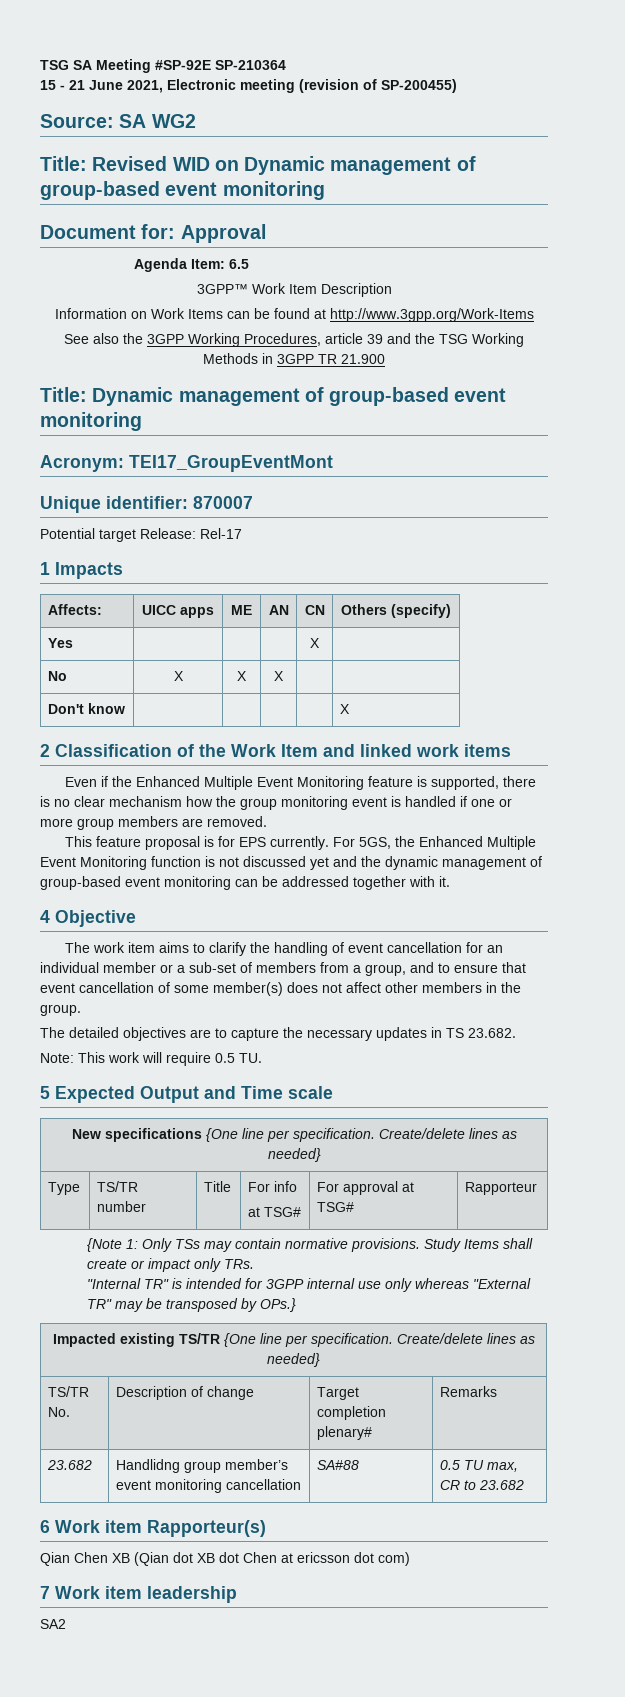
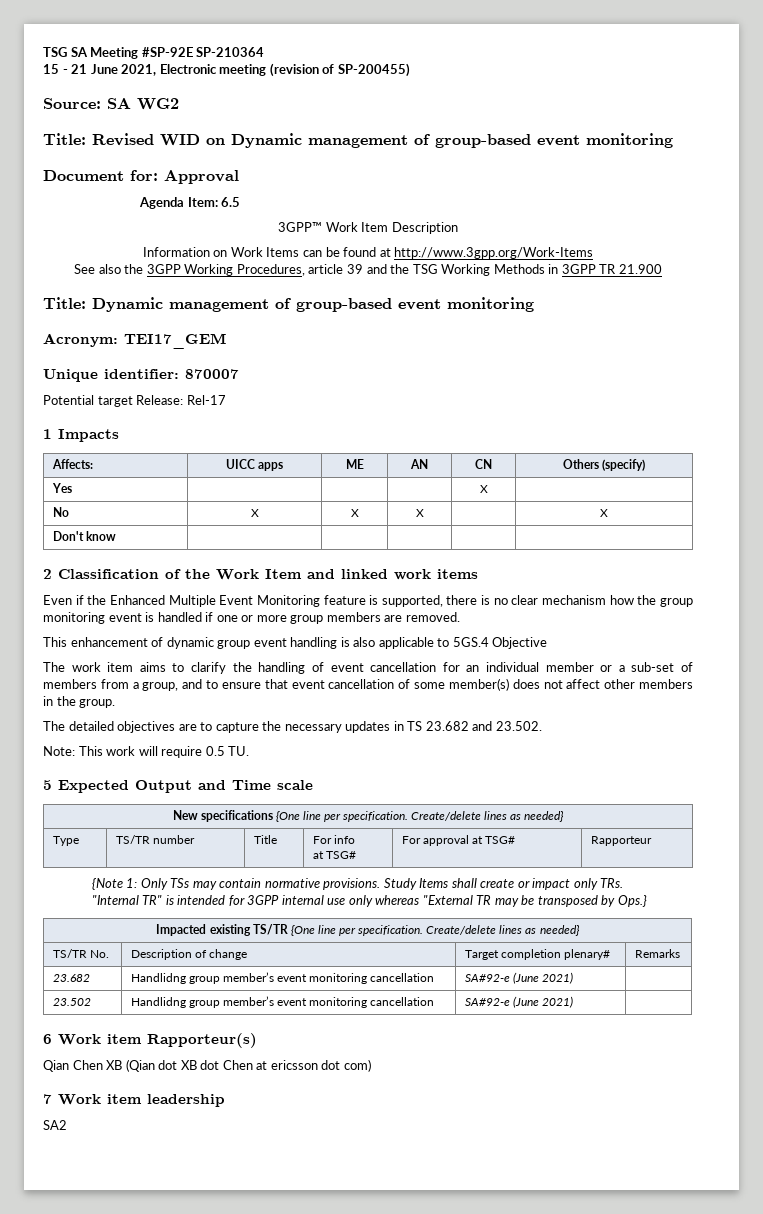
- Acronym: TEI17_GroupEventMont
+ Acronym: TEI17_GEM
- No | X | X | X | |
+ No | X | X | X | | X
- Don't know | | | | | X
+ Don't know | | | | |
- This feature proposal is for EPS currently. For 5GS, the Enhanced Multiple Event Monitoring function is not discussed yet and the dynamic management of group-based event monitoring can be addressed together with it.
- 4 Objective
+ This enhancement of dynamic group event handling is also applicable to 5GS.4 Objective
- The detailed objectives are to capture the necessary updates in TS 23.682.
+ The detailed objectives are to capture the necessary updates in TS 23.682 and 23.502.
- "Internal TR" is intended for 3GPP internal use only whereas "External TR" may be transposed by OPs.}
+ "Internal TR" is intended for 3GPP internal use only whereas "External TR may be transposed by Ops.}
- 23.682 | Handlidng group member’s event monitoring cancellation | SA#88 | 0.5 TU max, CR to 23.682
+ 23.682 | Handlidng group member’s event monitoring cancellation | SA#92-e (June 2021) |
+ 23.502 | Handlidng group member’s event monitoring cancellation | SA#92-e (June 2021) |

